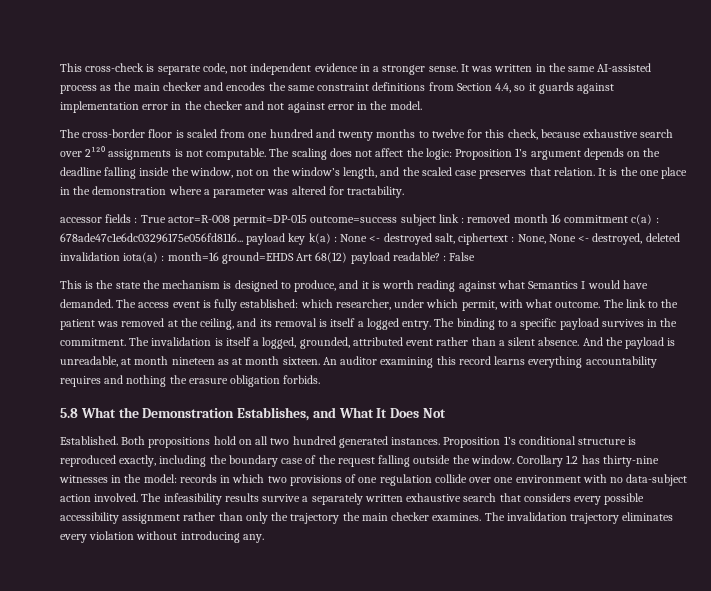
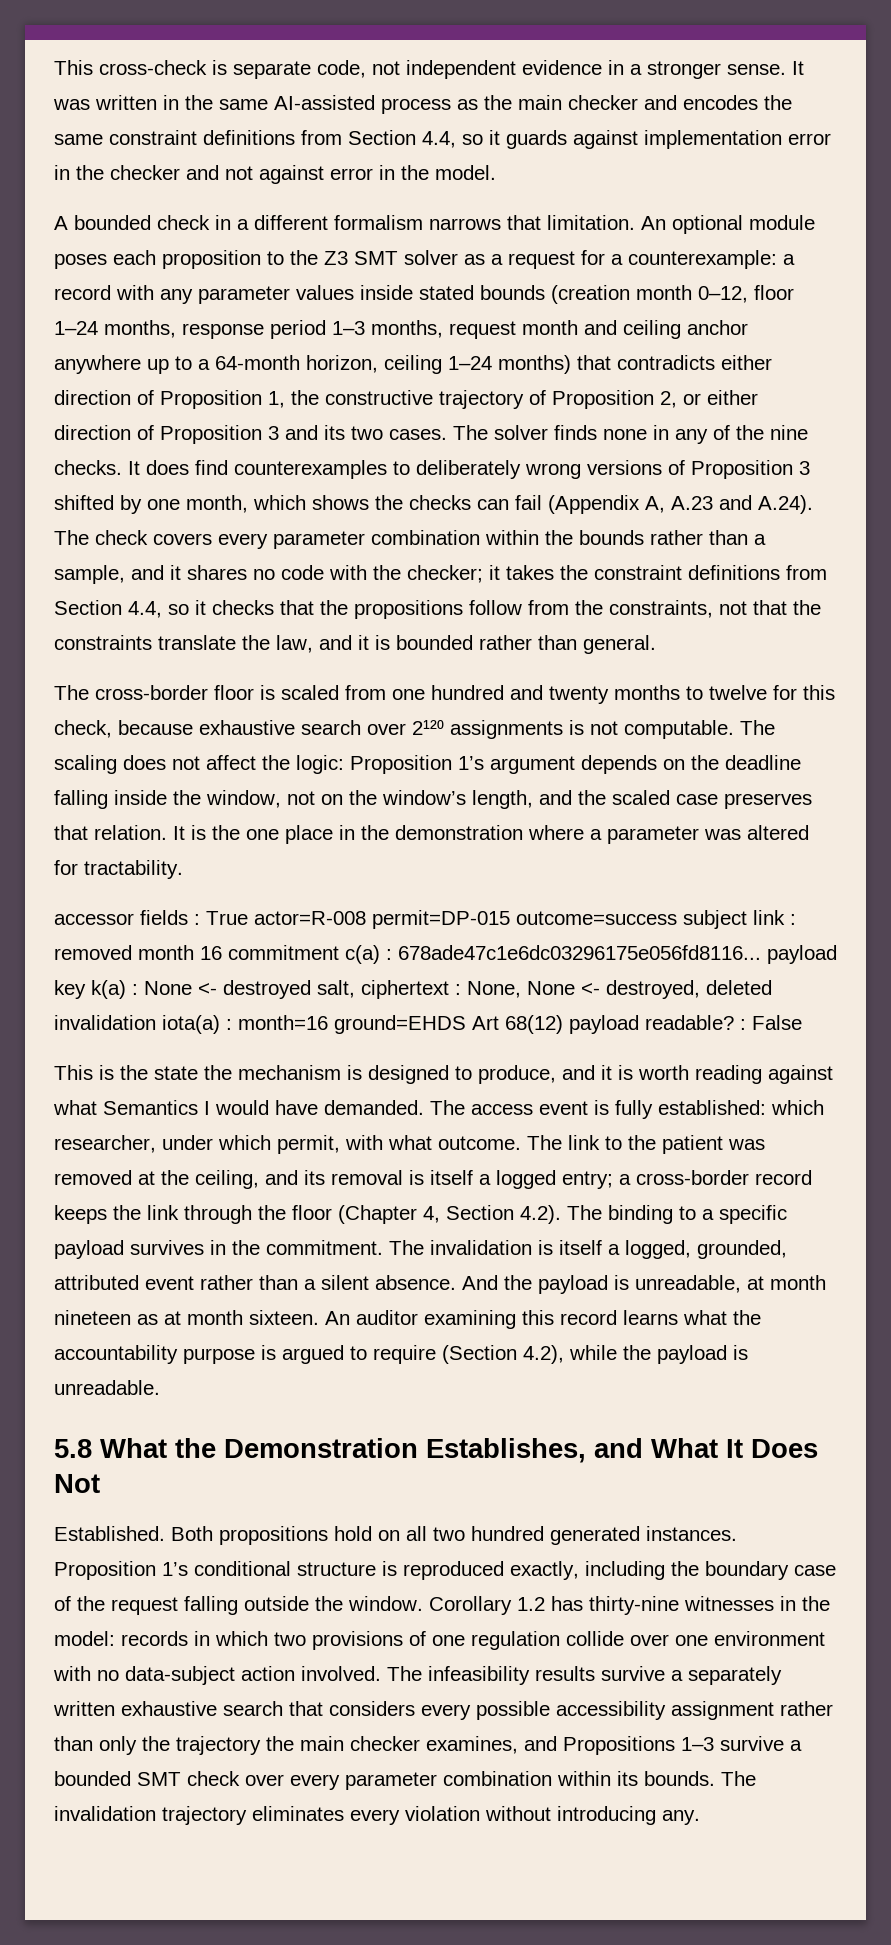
+ A bounded check in a different formalism narrows that limitation. An optional module poses each proposition to the Z3 SMT solver as a request for a counterexample: a record with any parameter values inside stated bounds (creation month 0–12, floor 1–24 months, response period 1–3 months, request month and ceiling anchor anywhere up to a 64-month horizon, ceiling 1–24 months) that contradicts either direction of Proposition 1, the constructive trajectory of Proposition 2, or either direction of Proposition 3 and its two cases. The solver finds none in any of the nine checks. It does find counterexamples to deliberately wrong versions of Proposition 3 shifted by one month, which shows the checks can fail (Appendix A, A.23 and A.24). The check covers every parameter combination within the bounds rather than a sample, and it shares no code with the checker; it takes the constraint definitions from Section 4.4, so it checks that the propositions follow from the constraints, not that the constraints translate the law, and it is bounded rather than general.
- The link to the patient was removed at the ceiling, and its removal is itself a logged entry. The binding to a specific payload survives in the commitment.
+ The link to the patient was removed at the ceiling, and its removal is itself a logged entry; a cross-border record keeps the link through the floor (Chapter 4, Section 4.2). The binding to a specific payload survives in the commitment.
- An auditor examining this record learns everything accountability requires and nothing the erasure obligation forbids.
+ An auditor examining this record learns what the accountability purpose is argued to require (Section 4.2), while the payload is unreadable.
- The infeasibility results survive a separately written exhaustive search that considers every possible accessibility assignment rather than only the trajectory the main checker examines.
+ The infeasibility results survive a separately written exhaustive search that considers every possible accessibility assignment rather than only the trajectory the main checker examines, and Propositions 1–3 survive a bounded SMT check over every parameter combination within its bounds.

